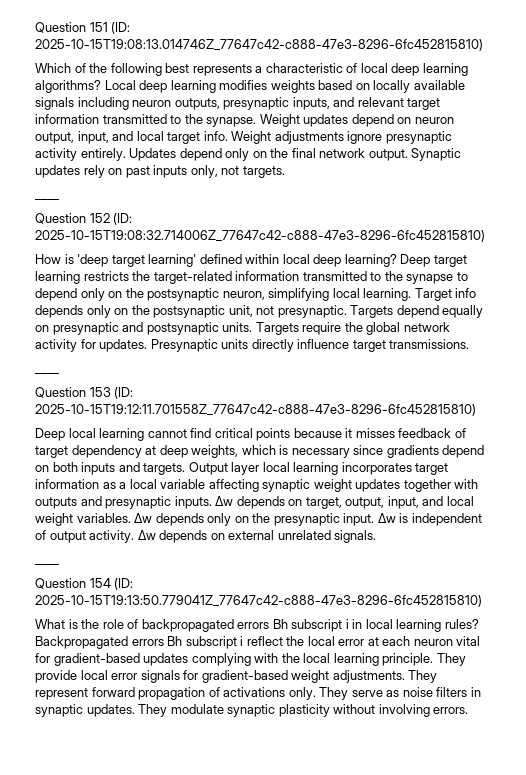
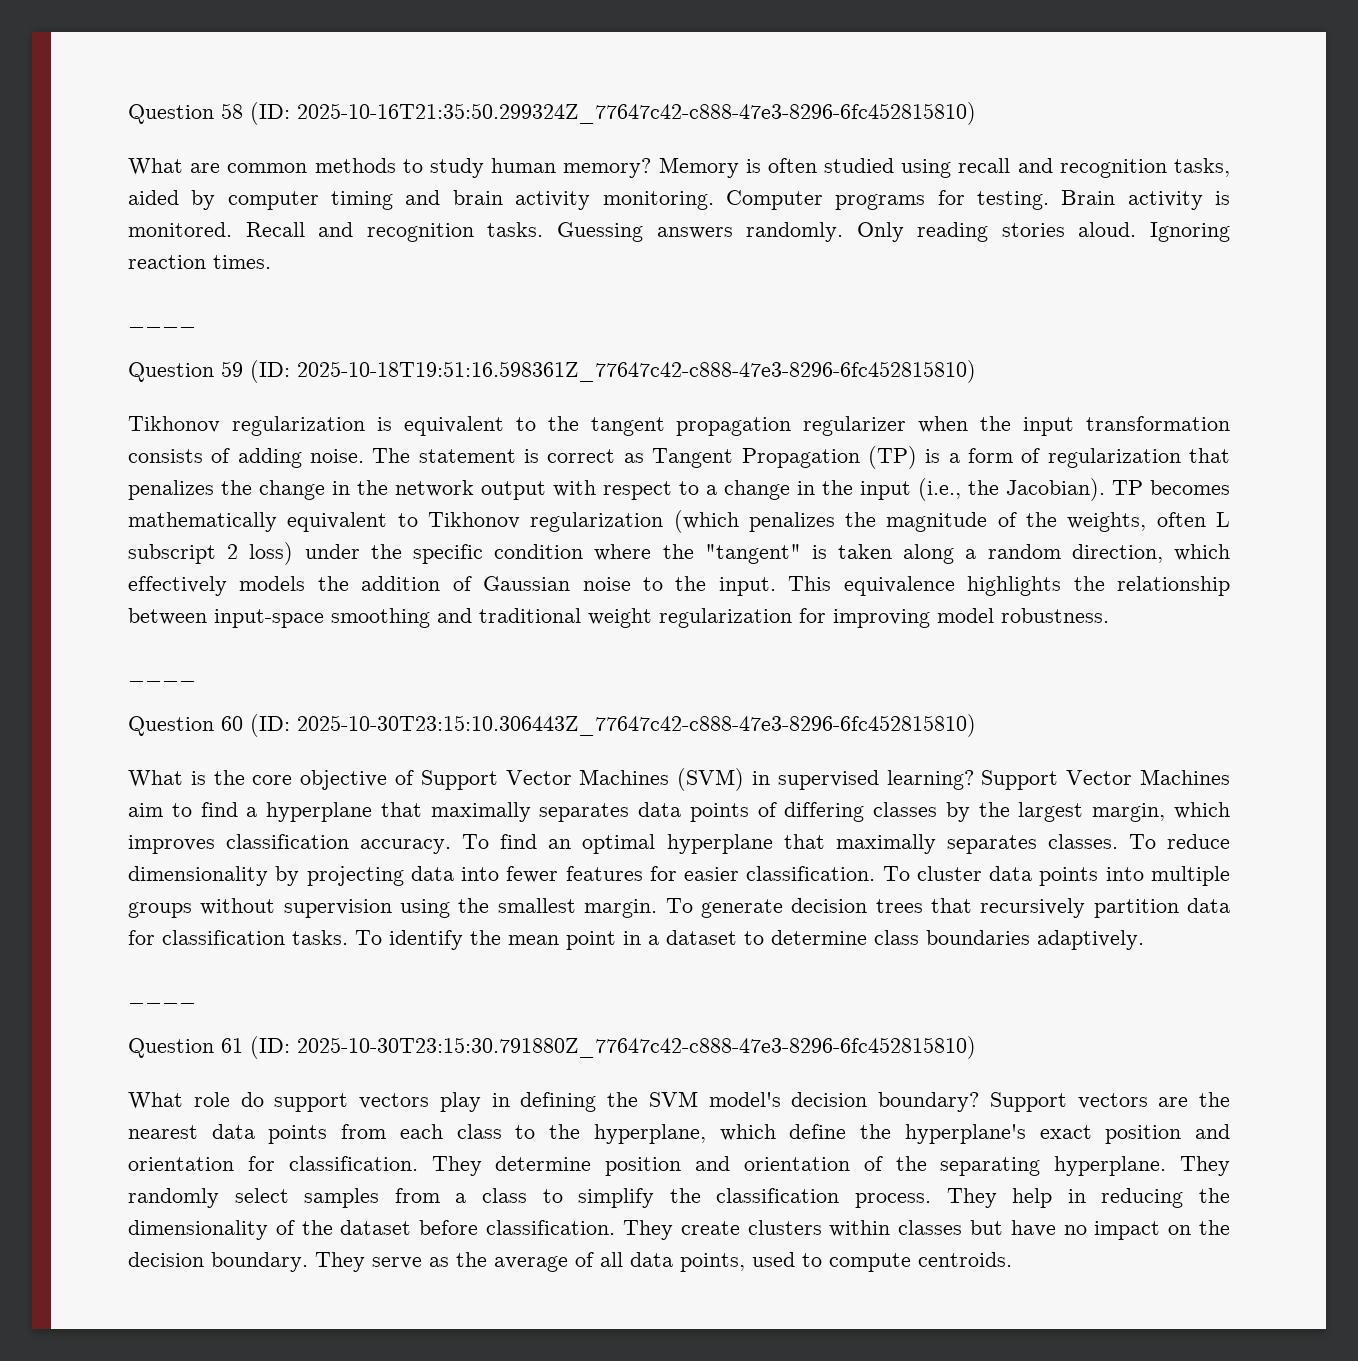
- Question 151 (ID: 2025-10-15T19:08:13.014746Z_77647c42-c888-47e3-8296-6fc452815810)
- Which of the following best represents a characteristic of local deep learning algorithms? Local deep learning modifies weights based on locally available signals including neuron outputs, presynaptic inputs, and relevant target information transmitted to the synapse. Weight updates depend on neuron output, input, and local target info. Weight adjustments ignore presynaptic activity entirely. Updates depend only on the final network output. Synaptic updates rely on past inputs only, not targets.
+ Question 58 (ID: 2025-10-16T21:35:50.299324Z_77647c42-c888-47e3-8296-6fc452815810)
+ What are common methods to study human memory? Memory is often studied using recall and recognition tasks, aided by computer timing and brain activity monitoring. Computer programs for testing. Brain activity is monitored. Recall and recognition tasks. Guessing answers randomly. Only reading stories aloud. Ignoring reaction times.
  ____
- Question 152 (ID: 2025-10-15T19:08:32.714006Z_77647c42-c888-47e3-8296-6fc452815810)
- How is 'deep target learning' defined within local deep learning? Deep target learning restricts the target-related information transmitted to the synapse to depend only on the postsynaptic neuron, simplifying local learning. Target info depends only on the postsynaptic unit, not presynaptic. Targets depend equally on presynaptic and postsynaptic units. Targets require the global network activity for updates. Presynaptic units directly influence target transmissions.
+ Question 59 (ID: 2025-10-18T19:51:16.598361Z_77647c42-c888-47e3-8296-6fc452815810)
+ Tikhonov regularization is equivalent to the tangent propagation regularizer when the input transformation consists of adding noise. The statement is correct as Tangent Propagation (TP) is a form of regularization that penalizes the change in the network output with respect to a change in the input (i.e., the Jacobian). TP becomes mathematically equivalent to Tikhonov regularization (which penalizes the magnitude of the weights, often L subscript 2 loss) under the specific condition where the "tangent" is taken along a random direction, which effectively models the addition of Gaussian noise to the input. This equivalence highlights the relationship between input-space smoothing and traditional weight regularization for improving model robustness.
  ____
- Question 153 (ID: 2025-10-15T19:12:11.701558Z_77647c42-c888-47e3-8296-6fc452815810)
- Deep local learning cannot find critical points because it misses feedback of target dependency at deep weights, which is necessary since gradients depend on both inputs and targets. Output layer local learning incorporates target information as a local variable affecting synaptic weight updates together with outputs and presynaptic inputs. Δw depends on target, output, input, and local weight variables. Δw depends only on the presynaptic input. Δw is independent of output activity. Δw depends on external unrelated signals.
+ Question 60 (ID: 2025-10-30T23:15:10.306443Z_77647c42-c888-47e3-8296-6fc452815810)
+ What is the core objective of Support Vector Machines (SVM) in supervised learning? Support Vector Machines aim to find a hyperplane that maximally separates data points of differing classes by the largest margin, which improves classification accuracy. To find an optimal hyperplane that maximally separates classes. To reduce dimensionality by projecting data into fewer features for easier classification. To cluster data points into multiple groups without supervision using the smallest margin. To generate decision trees that recursively partition data for classification tasks. To identify the mean point in a dataset to determine class boundaries adaptively.
  ____
- Question 154 (ID: 2025-10-15T19:13:50.779041Z_77647c42-c888-47e3-8296-6fc452815810)
- What is the role of backpropagated errors Bh subscript i in local learning rules? Backpropagated errors Bh subscript i reflect the local error at each neuron vital for gradient-based updates complying with the local learning principle. They provide local error signals for gradient-based weight adjustments. They represent forward propagation of activations only. They serve as noise filters in synaptic updates. They modulate synaptic plasticity without involving errors.
+ Question 61 (ID: 2025-10-30T23:15:30.791880Z_77647c42-c888-47e3-8296-6fc452815810)
+ What role do support vectors play in defining the SVM model's decision boundary? Support vectors are the nearest data points from each class to the hyperplane, which define the hyperplane's exact position and orientation for classification. They determine position and orientation of the separating hyperplane. They randomly select samples from a class to simplify the classification process. They help in reducing the dimensionality of the dataset before classification. They create clusters within classes but have no impact on the decision boundary. They serve as the average of all data points, used to compute centroids.

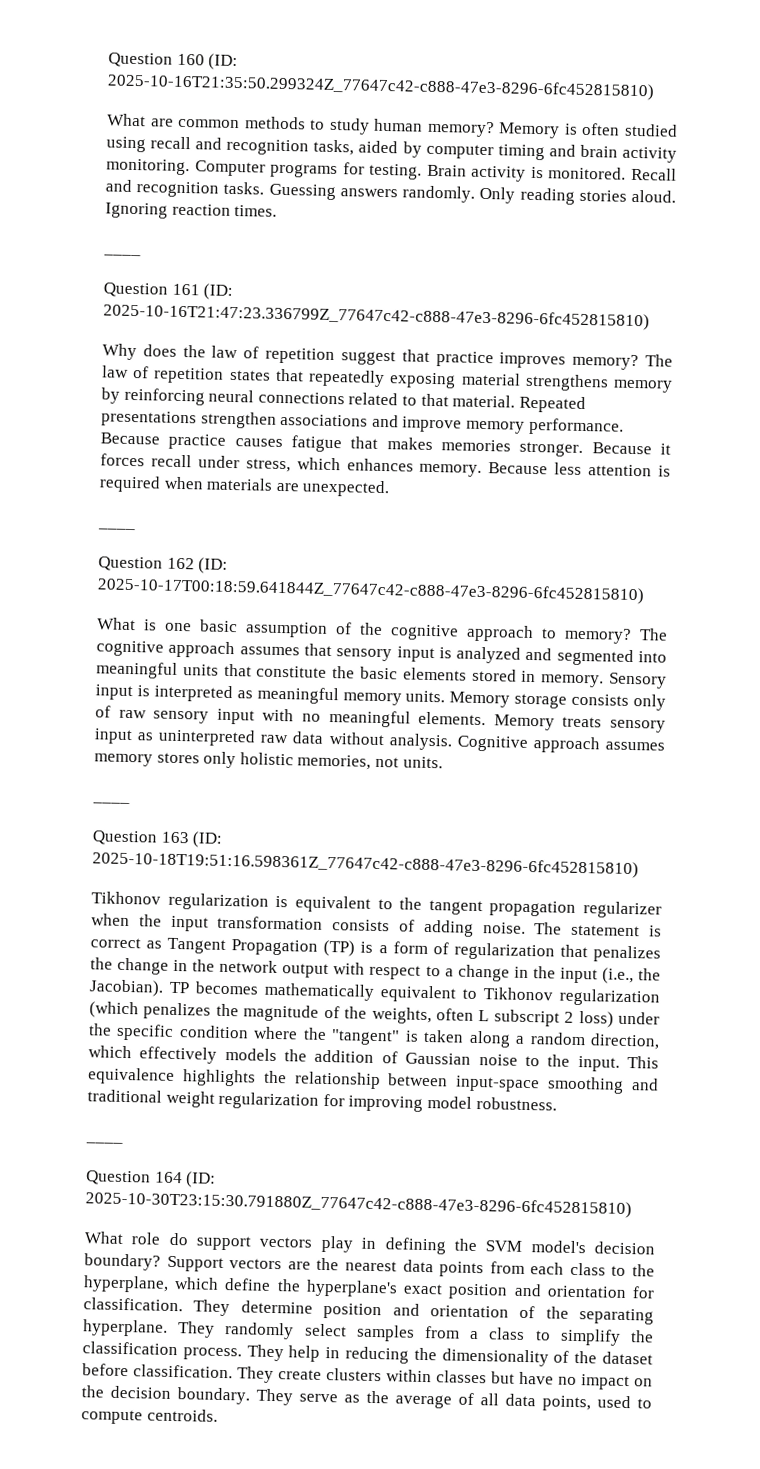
- Question 58 (ID: 2025-10-16T21:35:50.299324Z_77647c42-c888-47e3-8296-6fc452815810)
+ Question 160 (ID: 2025-10-16T21:35:50.299324Z_77647c42-c888-47e3-8296-6fc452815810)
- Question 59 (ID: 2025-10-18T19:51:16.598361Z_77647c42-c888-47e3-8296-6fc452815810)
+ Question 161 (ID: 2025-10-16T21:47:23.336799Z_77647c42-c888-47e3-8296-6fc452815810)
+ Why does the law of repetition suggest that practice improves memory? The law of repetition states that repeatedly exposing material strengthens memory by reinforcing neural connections related to that material. Repeated presentations strengthen associations and improve memory performance. Because practice causes fatigue that makes memories stronger. Because it forces recall under stress, which enhances memory. Because less attention is required when materials are unexpected.
+ ____
+ Question 162 (ID: 2025-10-17T00:18:59.641844Z_77647c42-c888-47e3-8296-6fc452815810)
+ What is one basic assumption of the cognitive approach to memory? The cognitive approach assumes that sensory input is analyzed and segmented into meaningful units that constitute the basic elements stored in memory. Sensory input is interpreted as meaningful memory units. Memory storage consists only of raw sensory input with no meaningful elements. Memory treats sensory input as uninterpreted raw data without analysis. Cognitive approach assumes memory stores only holistic memories, not units.
+ ____
+ Question 163 (ID: 2025-10-18T19:51:16.598361Z_77647c42-c888-47e3-8296-6fc452815810)
- Question 60 (ID: 2025-10-30T23:15:10.306443Z_77647c42-c888-47e3-8296-6fc452815810)
- What is the core objective of Support Vector Machines (SVM) in supervised learning? Support Vector Machines aim to find a hyperplane that maximally separates data points of differing classes by the largest margin, which improves classification accuracy. To find an optimal hyperplane that maximally separates classes. To reduce dimensionality by projecting data into fewer features for easier classification. To cluster data points into multiple groups without supervision using the smallest margin. To generate decision trees that recursively partition data for classification tasks. To identify the mean point in a dataset to determine class boundaries adaptively.
- ____
- Question 61 (ID: 2025-10-30T23:15:30.791880Z_77647c42-c888-47e3-8296-6fc452815810)
+ Question 164 (ID: 2025-10-30T23:15:30.791880Z_77647c42-c888-47e3-8296-6fc452815810)

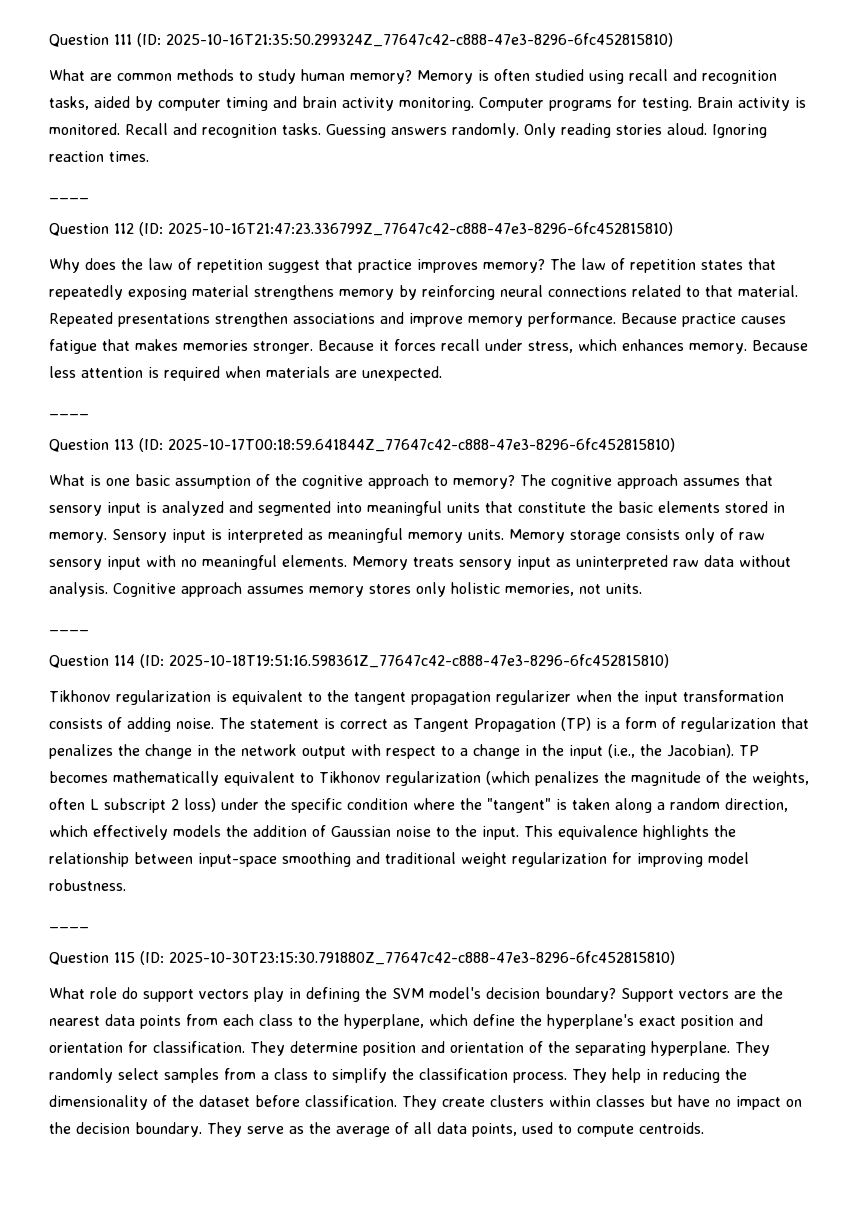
- Question 160 (ID: 2025-10-16T21:35:50.299324Z_77647c42-c888-47e3-8296-6fc452815810)
+ Question 111 (ID: 2025-10-16T21:35:50.299324Z_77647c42-c888-47e3-8296-6fc452815810)
- Question 161 (ID: 2025-10-16T21:47:23.336799Z_77647c42-c888-47e3-8296-6fc452815810)
+ Question 112 (ID: 2025-10-16T21:47:23.336799Z_77647c42-c888-47e3-8296-6fc452815810)
- Question 162 (ID: 2025-10-17T00:18:59.641844Z_77647c42-c888-47e3-8296-6fc452815810)
+ Question 113 (ID: 2025-10-17T00:18:59.641844Z_77647c42-c888-47e3-8296-6fc452815810)
- Question 163 (ID: 2025-10-18T19:51:16.598361Z_77647c42-c888-47e3-8296-6fc452815810)
+ Question 114 (ID: 2025-10-18T19:51:16.598361Z_77647c42-c888-47e3-8296-6fc452815810)
- Question 164 (ID: 2025-10-30T23:15:30.791880Z_77647c42-c888-47e3-8296-6fc452815810)
+ Question 115 (ID: 2025-10-30T23:15:30.791880Z_77647c42-c888-47e3-8296-6fc452815810)

